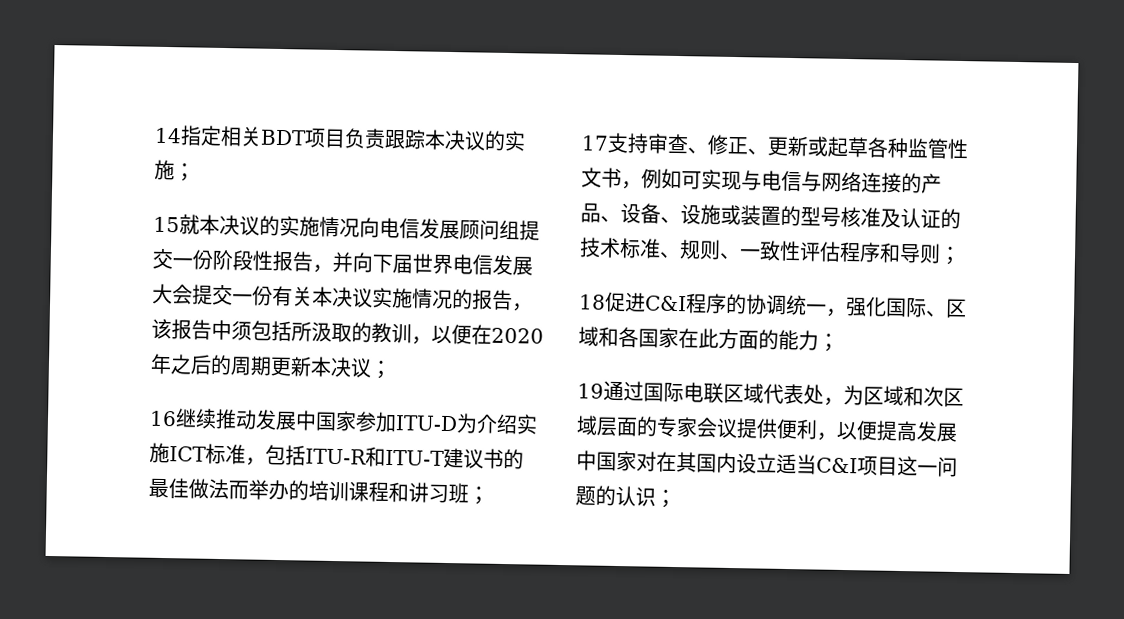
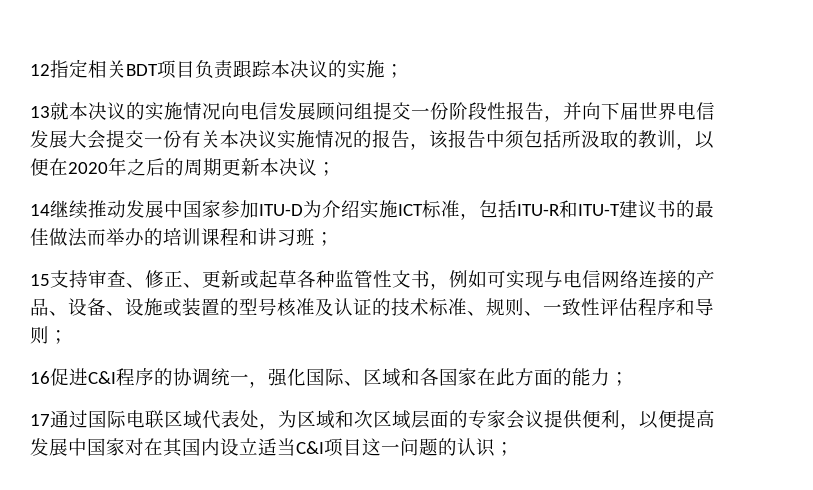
- 14指定相关BDT项目负责跟踪本决议的实施；
+ 12指定相关BDT项目负责跟踪本决议的实施；
- 15就本决议的实施情况向电信发展顾问组提交一份阶段性报告，并向下届世界电信发展大会提交一份有关本决议实施情况的报告，该报告中须包括所汲取的教训，以便在2020年之后的周期更新本决议；
+ 13就本决议的实施情况向电信发展顾问组提交一份阶段性报告，并向下届世界电信发展大会提交一份有关本决议实施情况的报告，该报告中须包括所汲取的教训，以便在2020年之后的周期更新本决议；
- 16继续推动发展中国家参加ITU-D为介绍实施ICT标准，包括ITU-R和ITU-T建议书的最佳做法而举办的培训课程和讲习班；
+ 14继续推动发展中国家参加ITU-D为介绍实施ICT标准，包括ITU-R和ITU-T建议书的最佳做法而举办的培训课程和讲习班；
- 17支持审查、修正、更新或起草各种监管性文书，例如可实现与电信与网络连接的产品、设备、设施或装置的型号核准及认证的技术标准、规则、一致性评估程序和导则；
+ 15支持审查、修正、更新或起草各种监管性文书，例如可实现与电信网络连接的产品、设备、设施或装置的型号核准及认证的技术标准、规则、一致性评估程序和导则；
- 18促进C&I程序的协调统一，强化国际、区域和各国家在此方面的能力；
+ 16促进C&I程序的协调统一，强化国际、区域和各国家在此方面的能力；
- 19通过国际电联区域代表处，为区域和次区域层面的专家会议提供便利，以便提高发展中国家对在其国内设立适当C&I项目这一问题的认识；
+ 17通过国际电联区域代表处，为区域和次区域层面的专家会议提供便利，以便提高发展中国家对在其国内设立适当C&I项目这一问题的认识；

